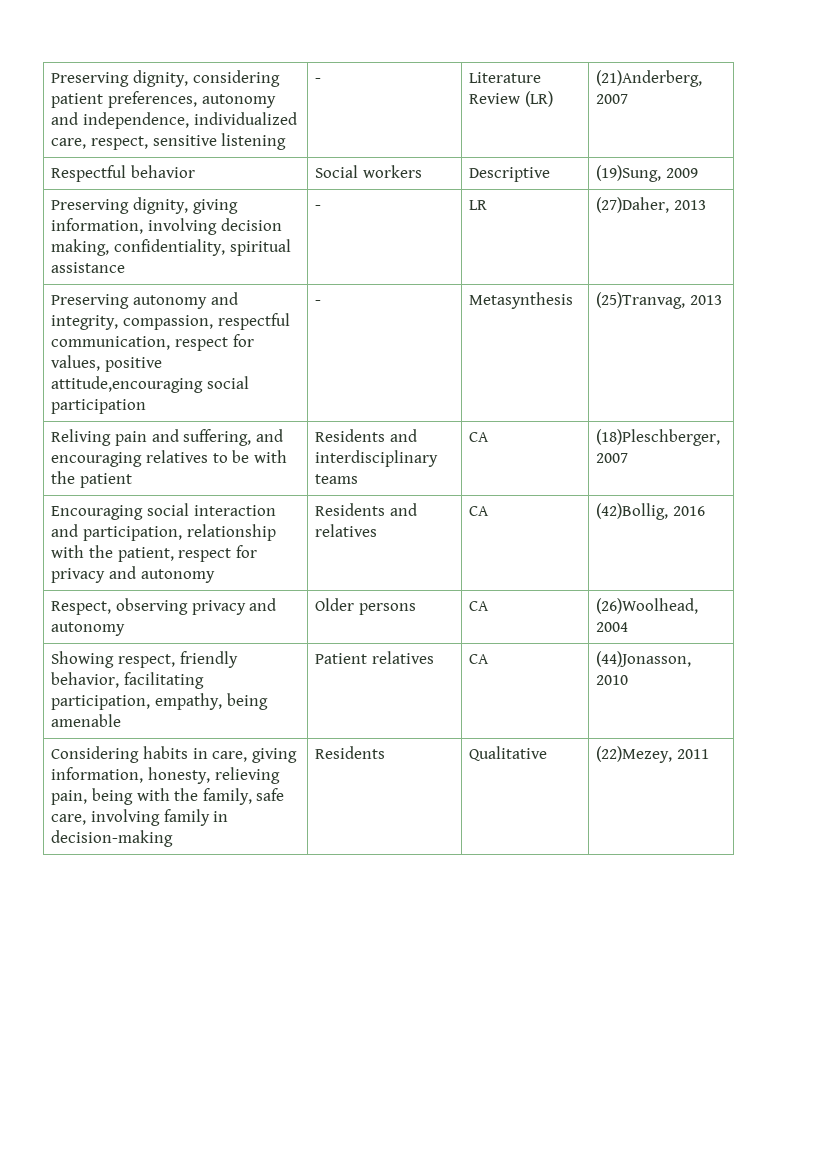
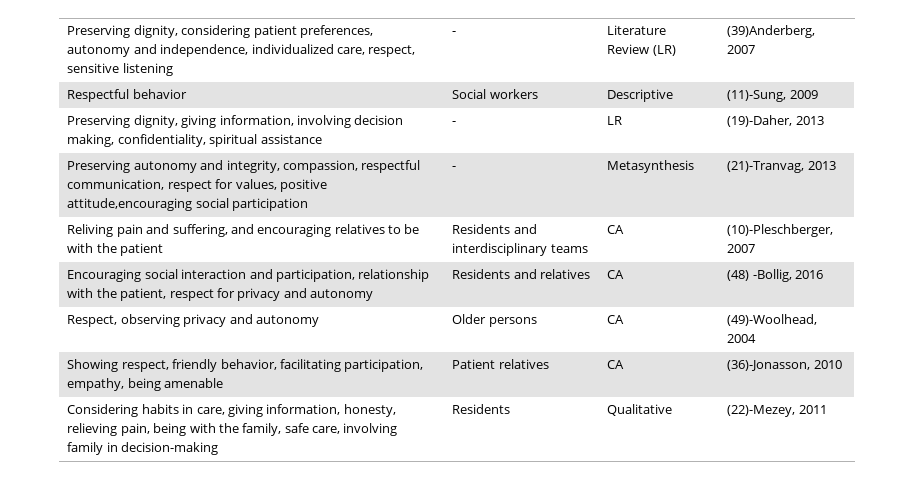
- Preserving dignity, considering patient preferences, autonomy and independence, individualized care, respect, sensitive listening | - | Literature Review (LR) | (21)Anderberg, 2007
+ Preserving dignity, considering patient preferences, autonomy and independence, individualized care, respect, sensitive listening | - | Literature Review (LR) | (39)Anderberg, 2007
- Respectful behavior | Social workers | Descriptive | (19)Sung, 2009
+ Respectful behavior | Social workers | Descriptive | (11)-Sung, 2009
- Preserving dignity, giving information, involving decision making, confidentiality, spiritual assistance | - | LR | (27)Daher, 2013
+ Preserving dignity, giving information, involving decision making, confidentiality, spiritual assistance | - | LR | (19)-Daher, 2013
- Preserving autonomy and integrity, compassion, respectful communication, respect for values, positive attitude,encouraging social participation | - | Metasynthesis | (25)Tranvag, 2013
+ Preserving autonomy and integrity, compassion, respectful communication, respect for values, positive attitude,encouraging social participation | - | Metasynthesis | (21)-Tranvag, 2013
- Reliving pain and suffering, and encouraging relatives to be with the patient | Residents and interdisciplinary teams | CA | (18)Pleschberger, 2007
+ Reliving pain and suffering, and encouraging relatives to be with the patient | Residents and interdisciplinary teams | CA | (10)-Pleschberger, 2007
- Encouraging social interaction and participation, relationship with the patient, respect for privacy and autonomy | Residents and relatives | CA | (42)Bollig, 2016
+ Encouraging social interaction and participation, relationship with the patient, respect for privacy and autonomy | Residents and relatives | CA | (48) -Bollig, 2016
- Respect, observing privacy and autonomy | Older persons | CA | (26)Woolhead, 2004
+ Respect, observing privacy and autonomy | Older persons | CA | (49)-Woolhead, 2004
- Showing respect, friendly behavior, facilitating participation, empathy, being amenable | Patient relatives | CA | (44)Jonasson, 2010
+ Showing respect, friendly behavior, facilitating participation, empathy, being amenable | Patient relatives | CA | (36)-Jonasson, 2010
- Considering habits in care, giving information, honesty, relieving pain, being with the family, safe care, involving family in decision-making | Residents | Qualitative | (22)Mezey, 2011
+ Considering habits in care, giving information, honesty, relieving pain, being with the family, safe care, involving family in decision-making | Residents | Qualitative | (22)-Mezey, 2011

